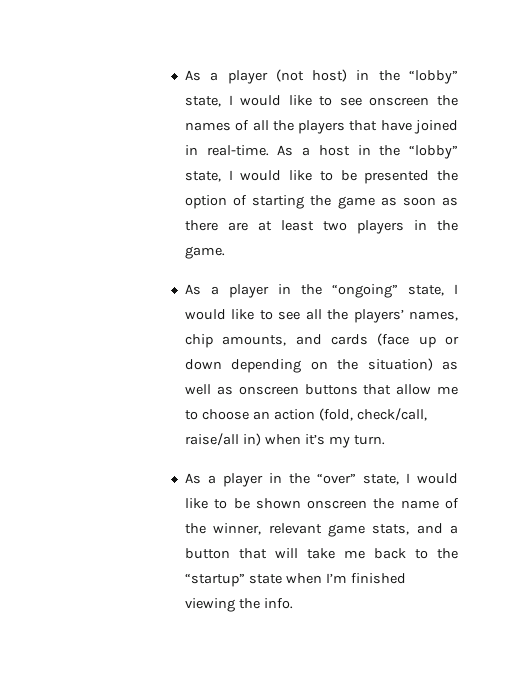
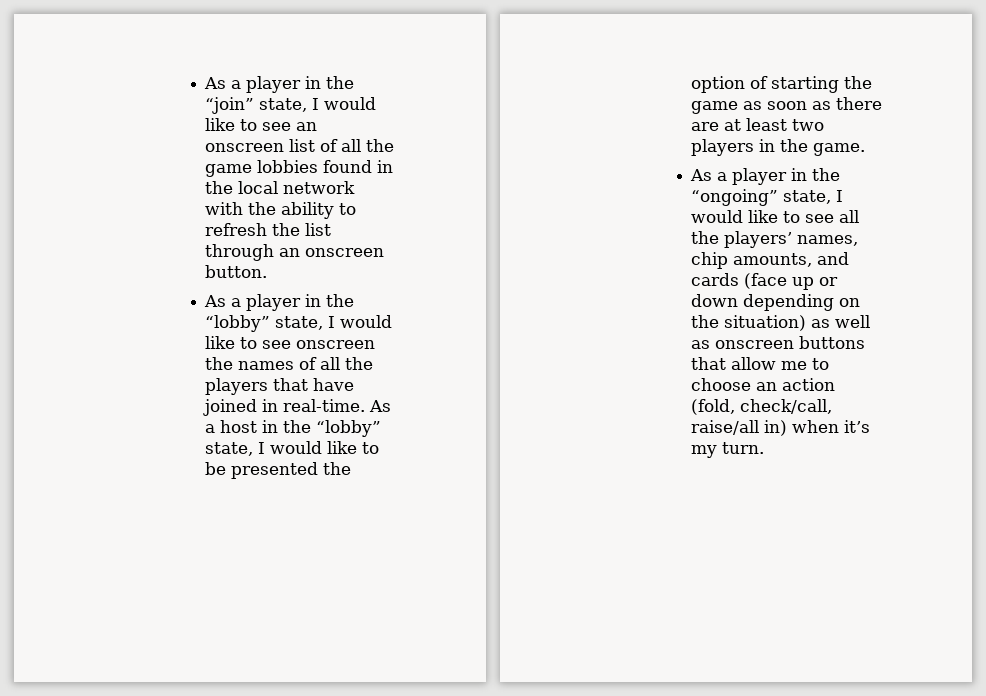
- As a player (not host) in the “lobby” state, I would like to see onscreen the names of all the players that have joined in real-time.
+ As a player in the “join” state, I would like to see an onscreen list of all the game lobbies found in the local network with the ability to refresh the list through an onscreen button.
+ As a player in the “lobby” state, I would like to see onscreen the names of all the players that have joined in real-time.
- As a player in the “over” state, I would like to be shown onscreen the name of the winner, relevant game stats, and a button that will take me back to the “startup” state when I’m finished viewing the info.

